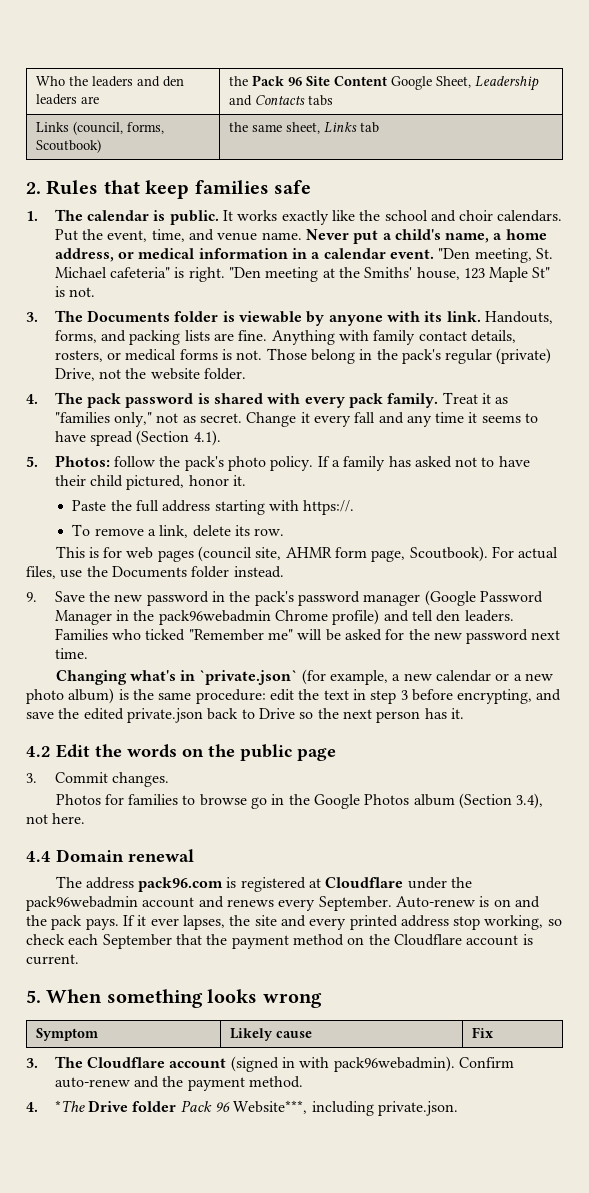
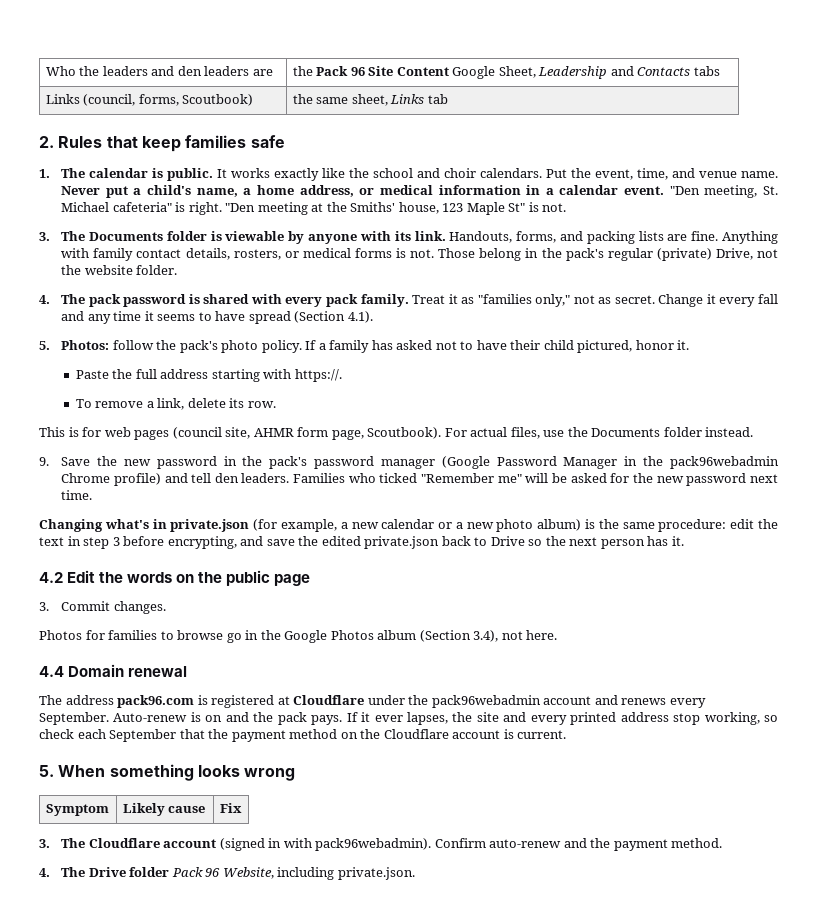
- Changing what's in `private.json` (for example, a new calendar or a new photo album) is the same procedure: edit the text in step 3 before encrypting, and save the edited private.json back to Drive so the next person has it.
+ Changing what's in private.json (for example, a new calendar or a new photo album) is the same procedure: edit the text in step 3 before encrypting, and save the edited private.json back to Drive so the next person has it.
- 4. *The Drive folder Pack 96 Website***, including private.json.
+ 4. The Drive folder Pack 96 Website, including private.json.

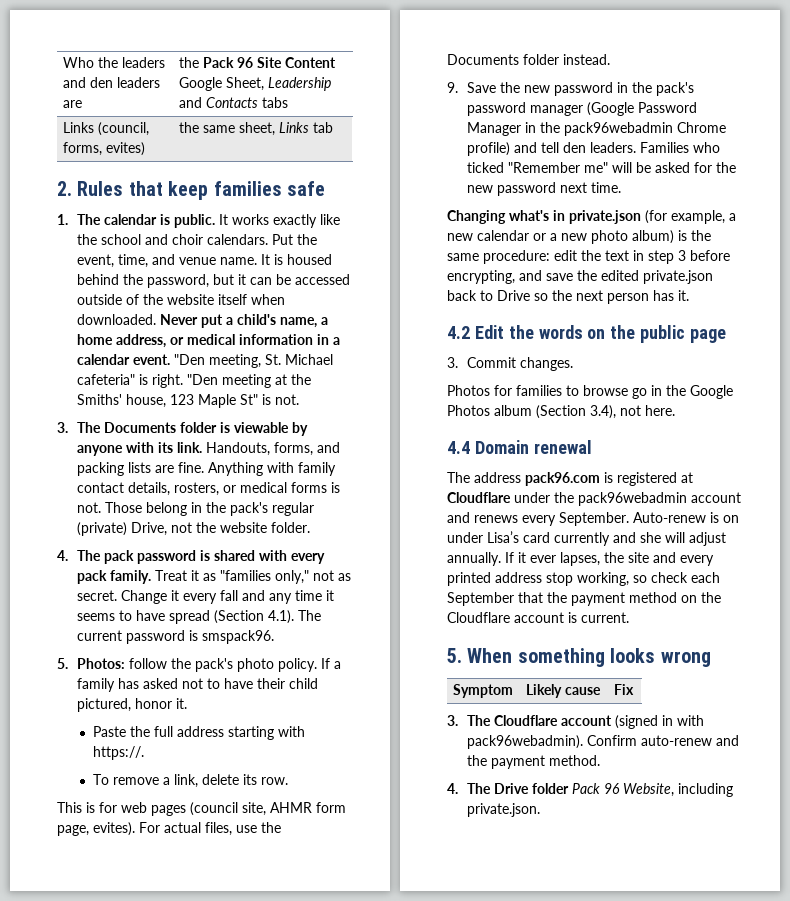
- Links (council, forms, Scoutbook) | the same sheet, Links tab
+ Links (council, forms, evites) | the same sheet, Links tab
+ It is housed behind the password, but it can be accessed outside of the website itself when downloaded.
- Change it every fall and any time it seems to have spread (Section 4.1).
+ Change it every fall and any time it seems to have spread (Section 4.1). The current password is smspack96.
- This is for web pages (council site, AHMR form page, Scoutbook).
+ This is for web pages (council site, AHMR form page, evites).
- Auto-renew is on and the pack pays.
+ Auto-renew is on under Lisa’s card currently and she will adjust annually.

